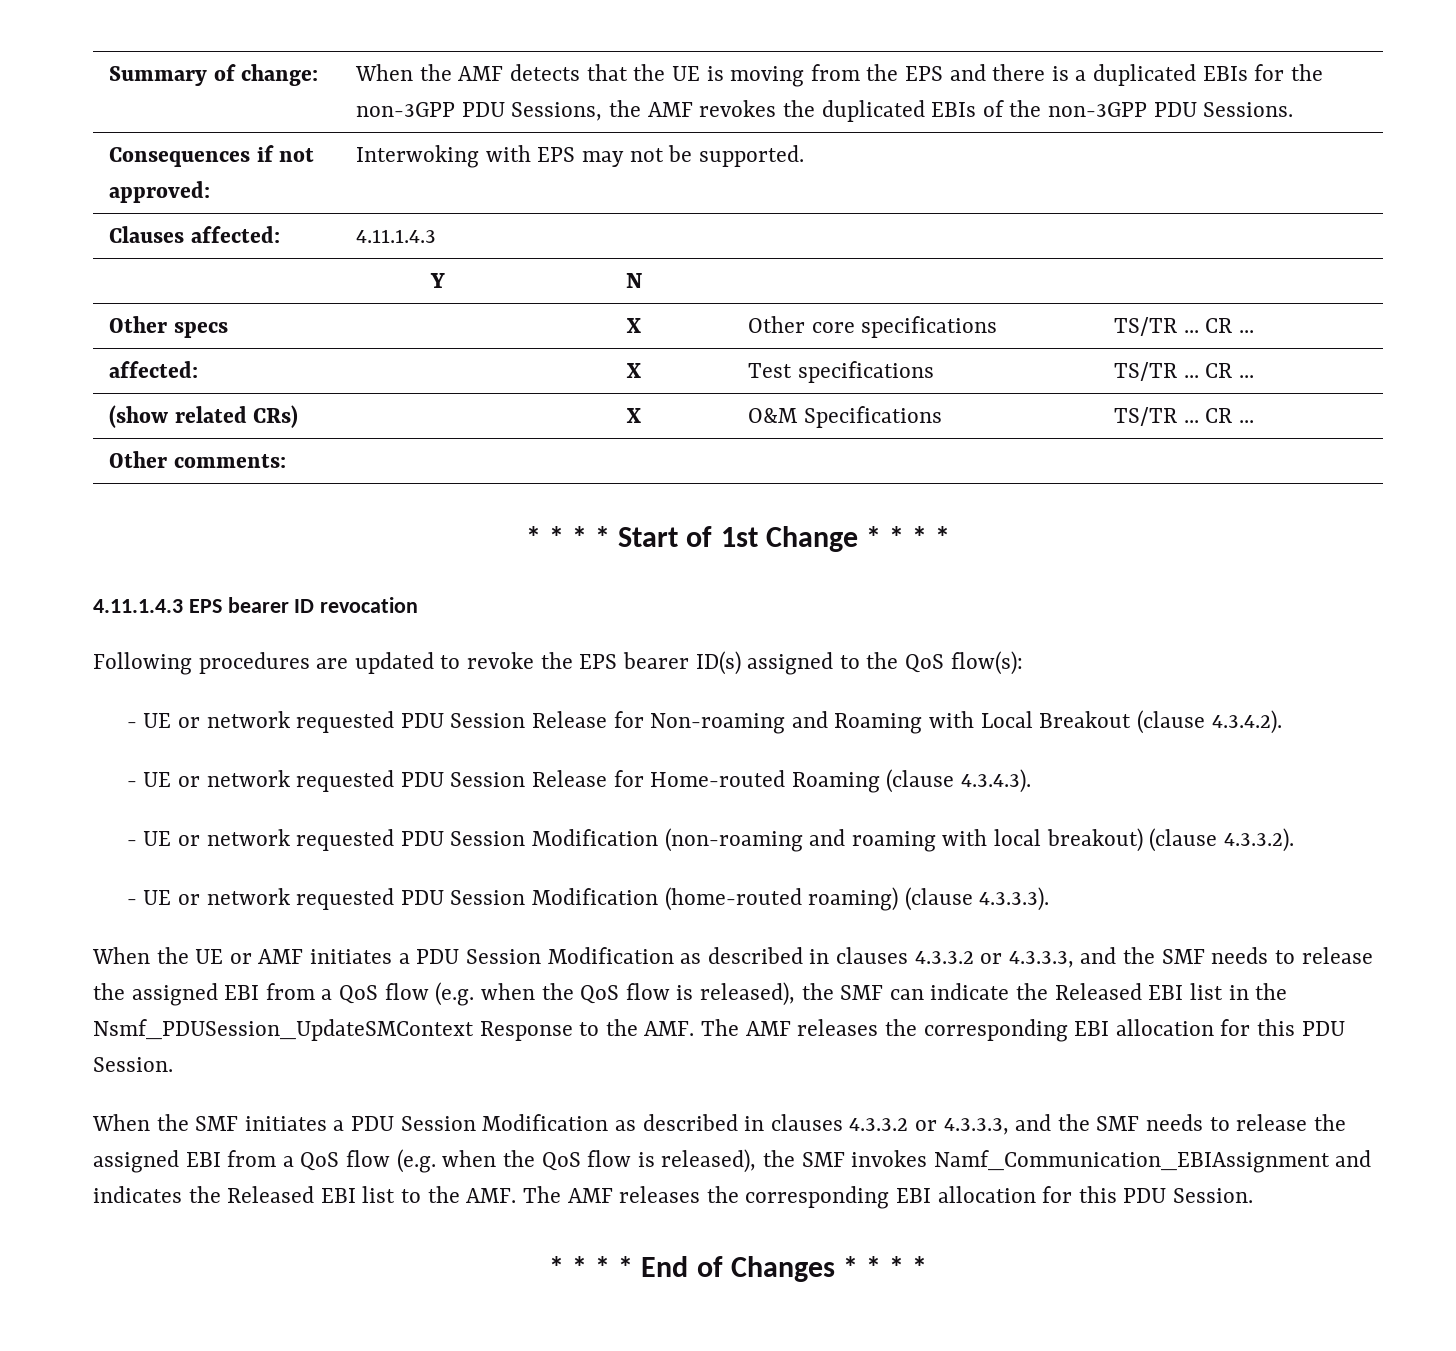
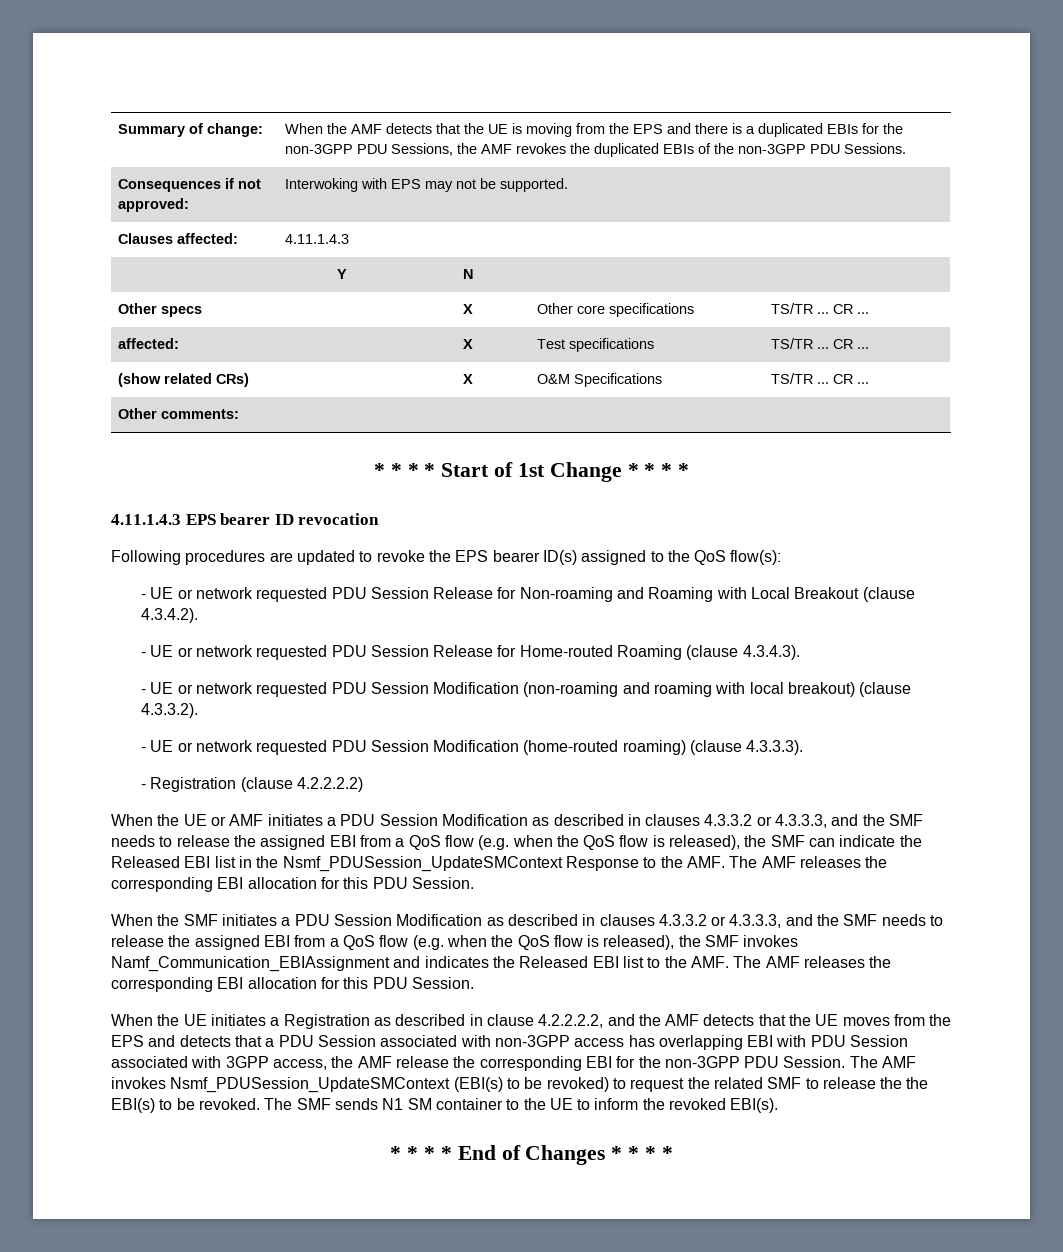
+ - Registration (clause 4.2.2.2.2)
+ When the UE initiates a Registration as described in clause 4.2.2.2.2, and the AMF detects that the UE moves from the EPS and detects that a PDU Session associated with non-3GPP access has overlapping EBI with PDU Session associated with 3GPP access, the AMF release the corresponding EBI for the non-3GPP PDU Session. The AMF invokes Nsmf_PDUSession_UpdateSMContext (EBI(s) to be revoked) to request the related SMF to release the the EBI(s) to be revoked. The SMF sends N1 SM container to the UE to inform the revoked EBI(s).

